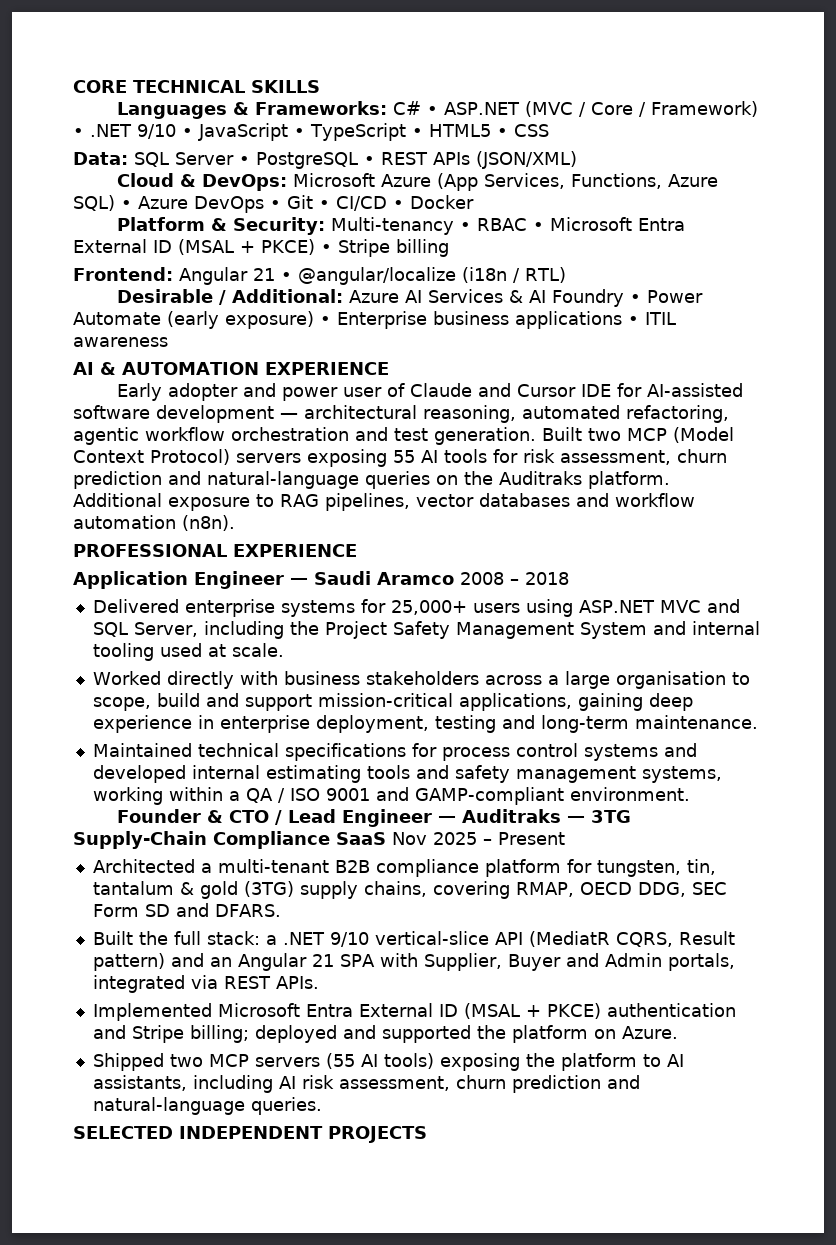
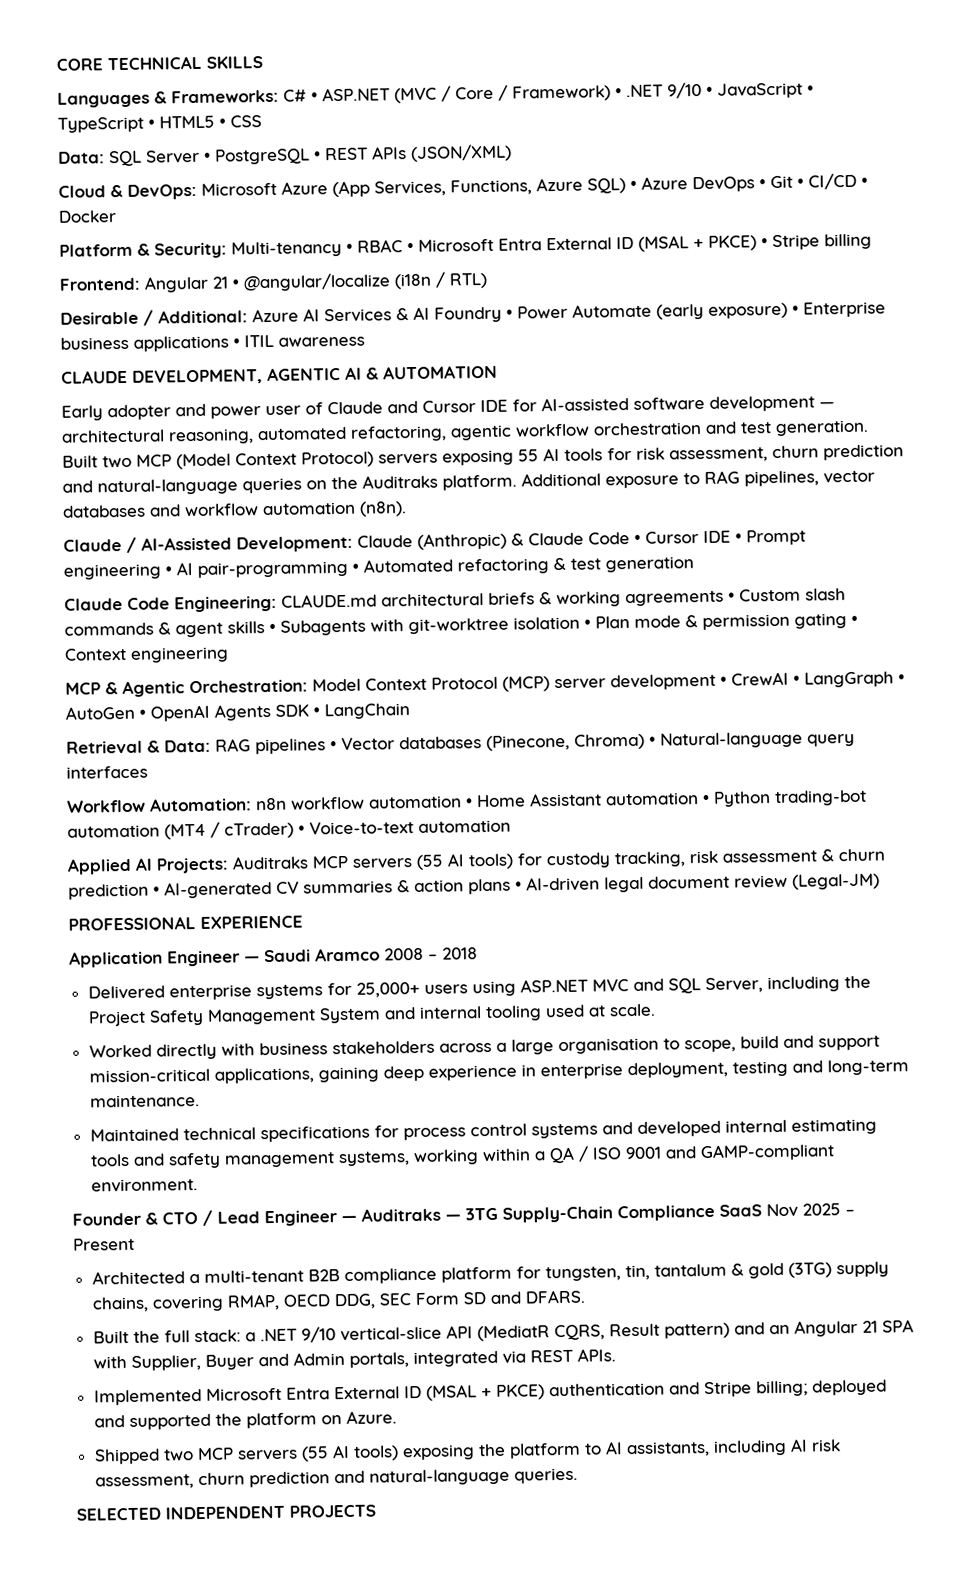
- AI & AUTOMATION EXPERIENCE
+ CLAUDE DEVELOPMENT, AGENTIC AI & AUTOMATION
+ Claude / AI-Assisted Development: Claude (Anthropic) & Claude Code • Cursor IDE • Prompt engineering • AI pair-programming • Automated refactoring & test generation
+ Claude Code Engineering: CLAUDE.md architectural briefs & working agreements • Custom slash commands & agent skills • Subagents with git-worktree isolation • Plan mode & permission gating • Context engineering
+ MCP & Agentic Orchestration: Model Context Protocol (MCP) server development • CrewAI • LangGraph • AutoGen • OpenAI Agents SDK • LangChain
+ Retrieval & Data: RAG pipelines • Vector databases (Pinecone, Chroma) • Natural-language query interfaces
+ Workflow Automation: n8n workflow automation • Home Assistant automation • Python trading-bot automation (MT4 / cTrader) • Voice-to-text automation
+ Applied AI Projects: Auditraks MCP servers (55 AI tools) for custody tracking, risk assessment & churn prediction • AI-generated CV summaries & action plans • AI-driven legal document review (Legal-JM)

